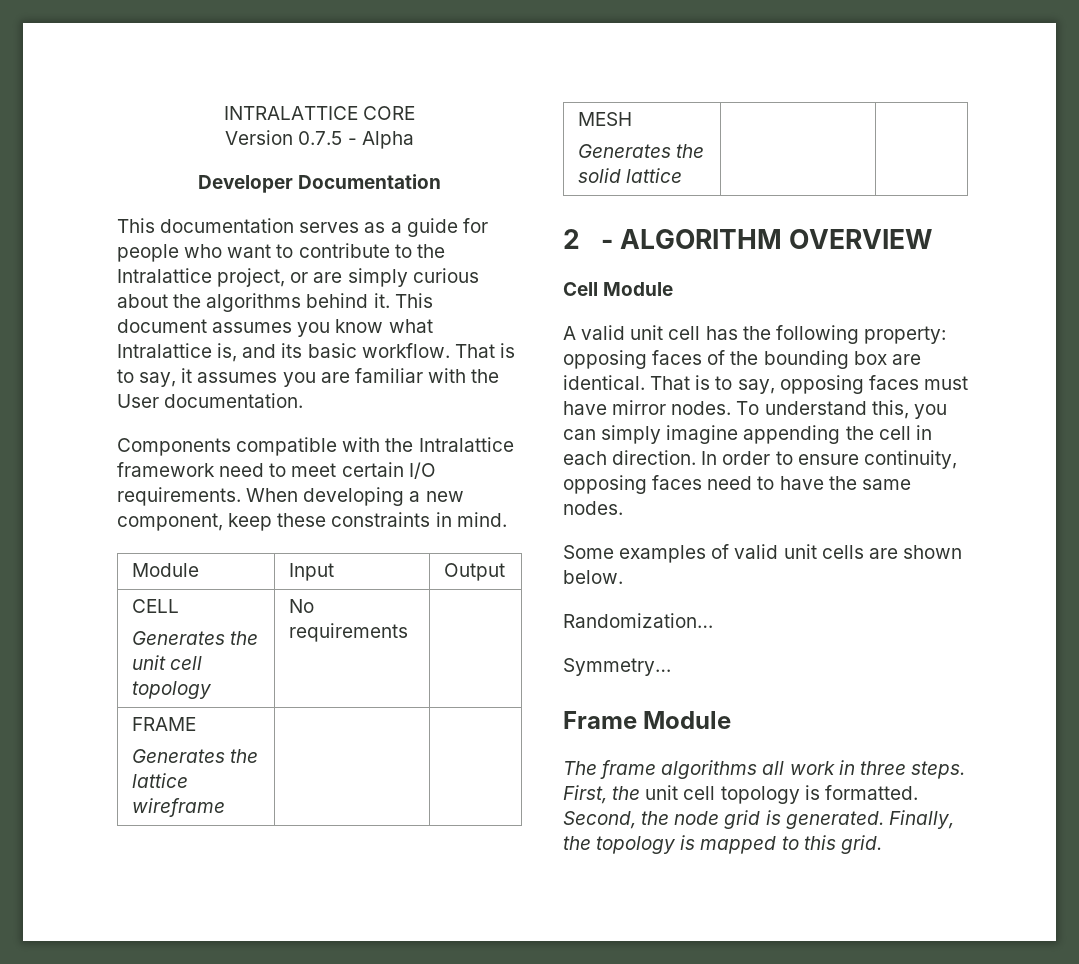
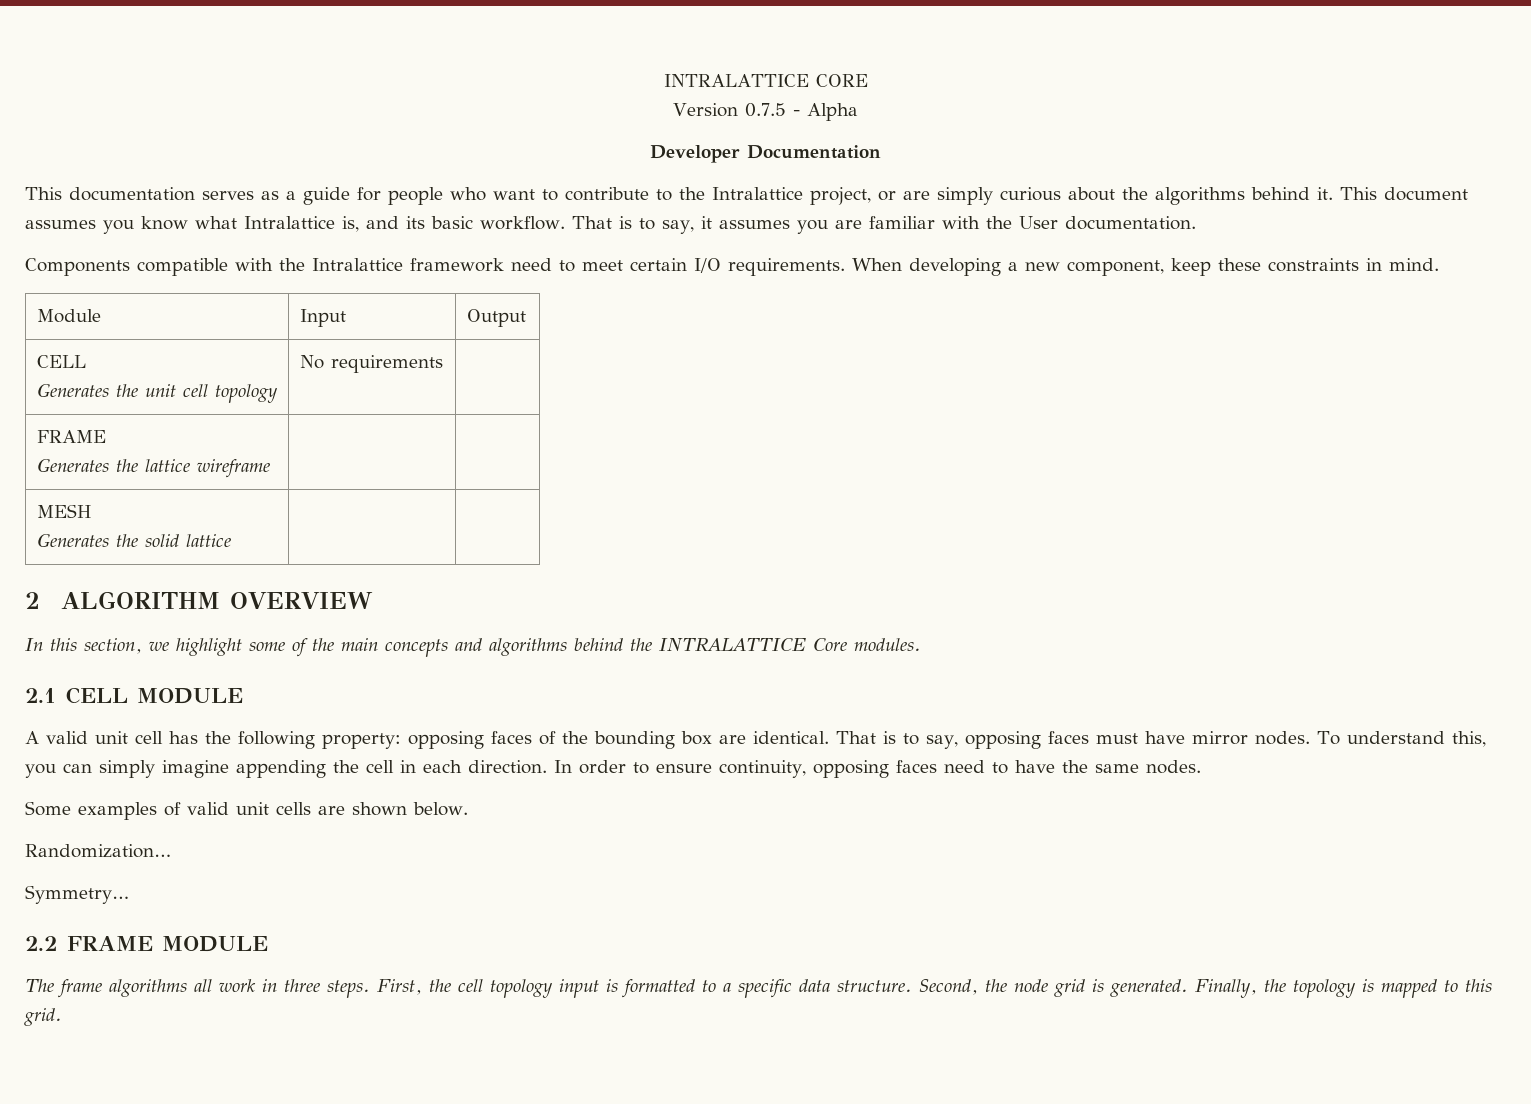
- 2 - ALGORITHM OVERVIEW
+ 2 ALGORITHM OVERVIEW
- Cell Module
+ In this section, we highlight some of the main concepts and algorithms behind the INTRALATTICE Core modules.
+ 2.1 CELL MODULE
- Frame Module
+ 2.2 FRAME MODULE
- First, the unit cell topology is formatted.
+ First, the cell topology input is formatted to a specific data structure.

